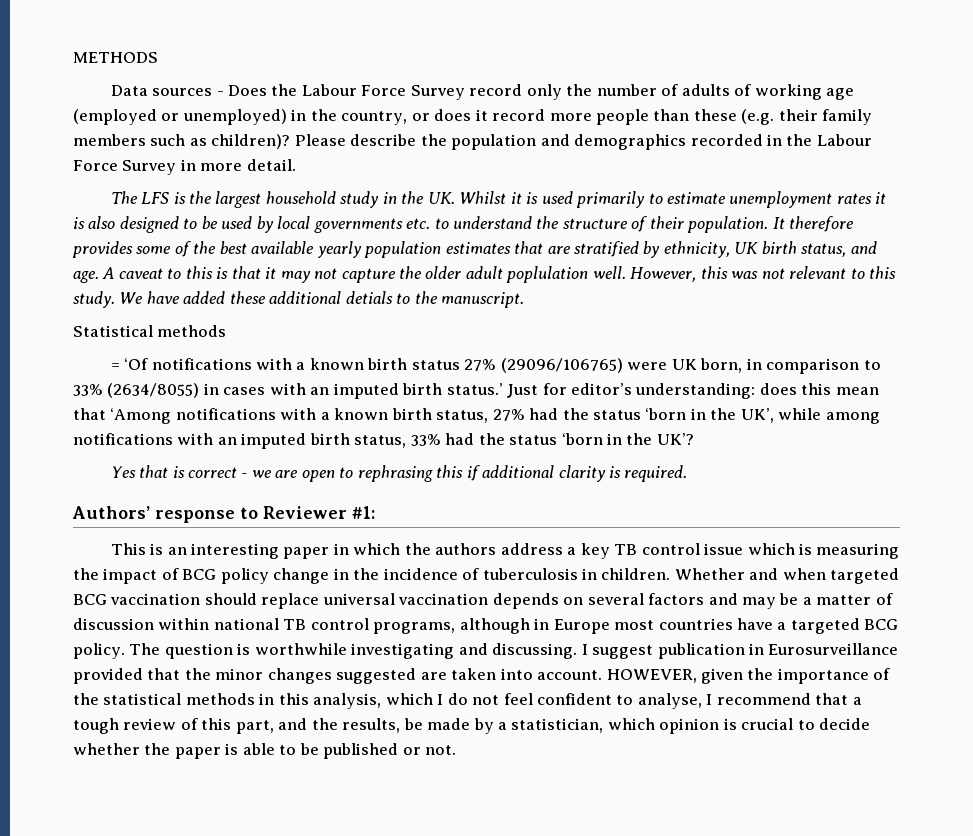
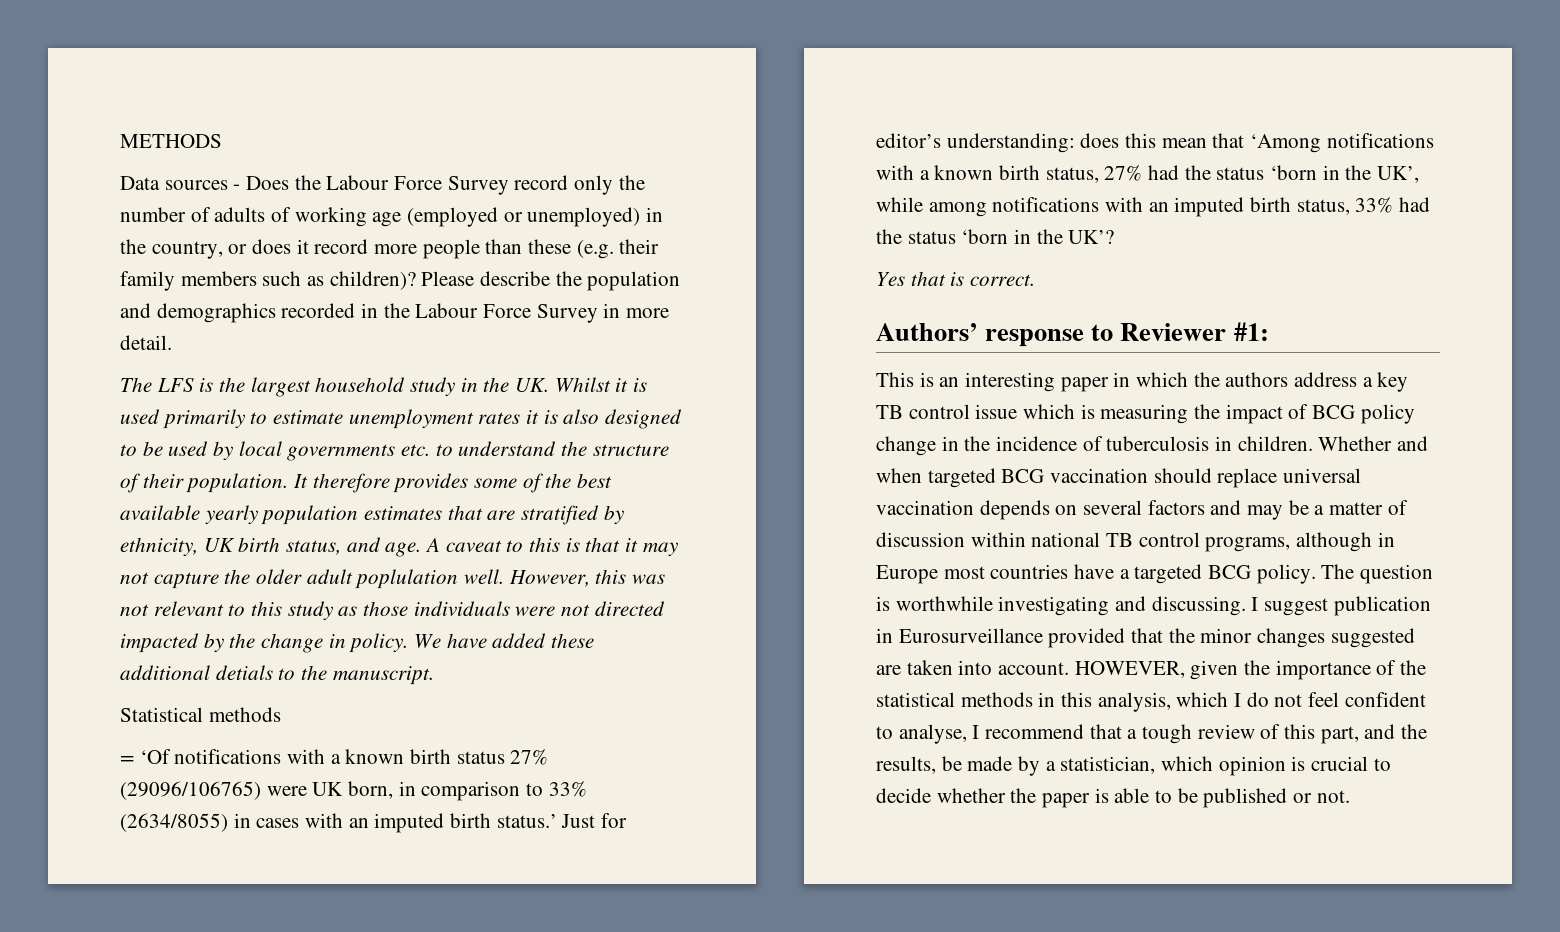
- However, this was not relevant to this study.
+ However, this was not relevant to this study as those individuals were not directed impacted by the change in policy.
- Yes that is correct - we are open to rephrasing this if additional clarity is required.
+ Yes that is correct.

